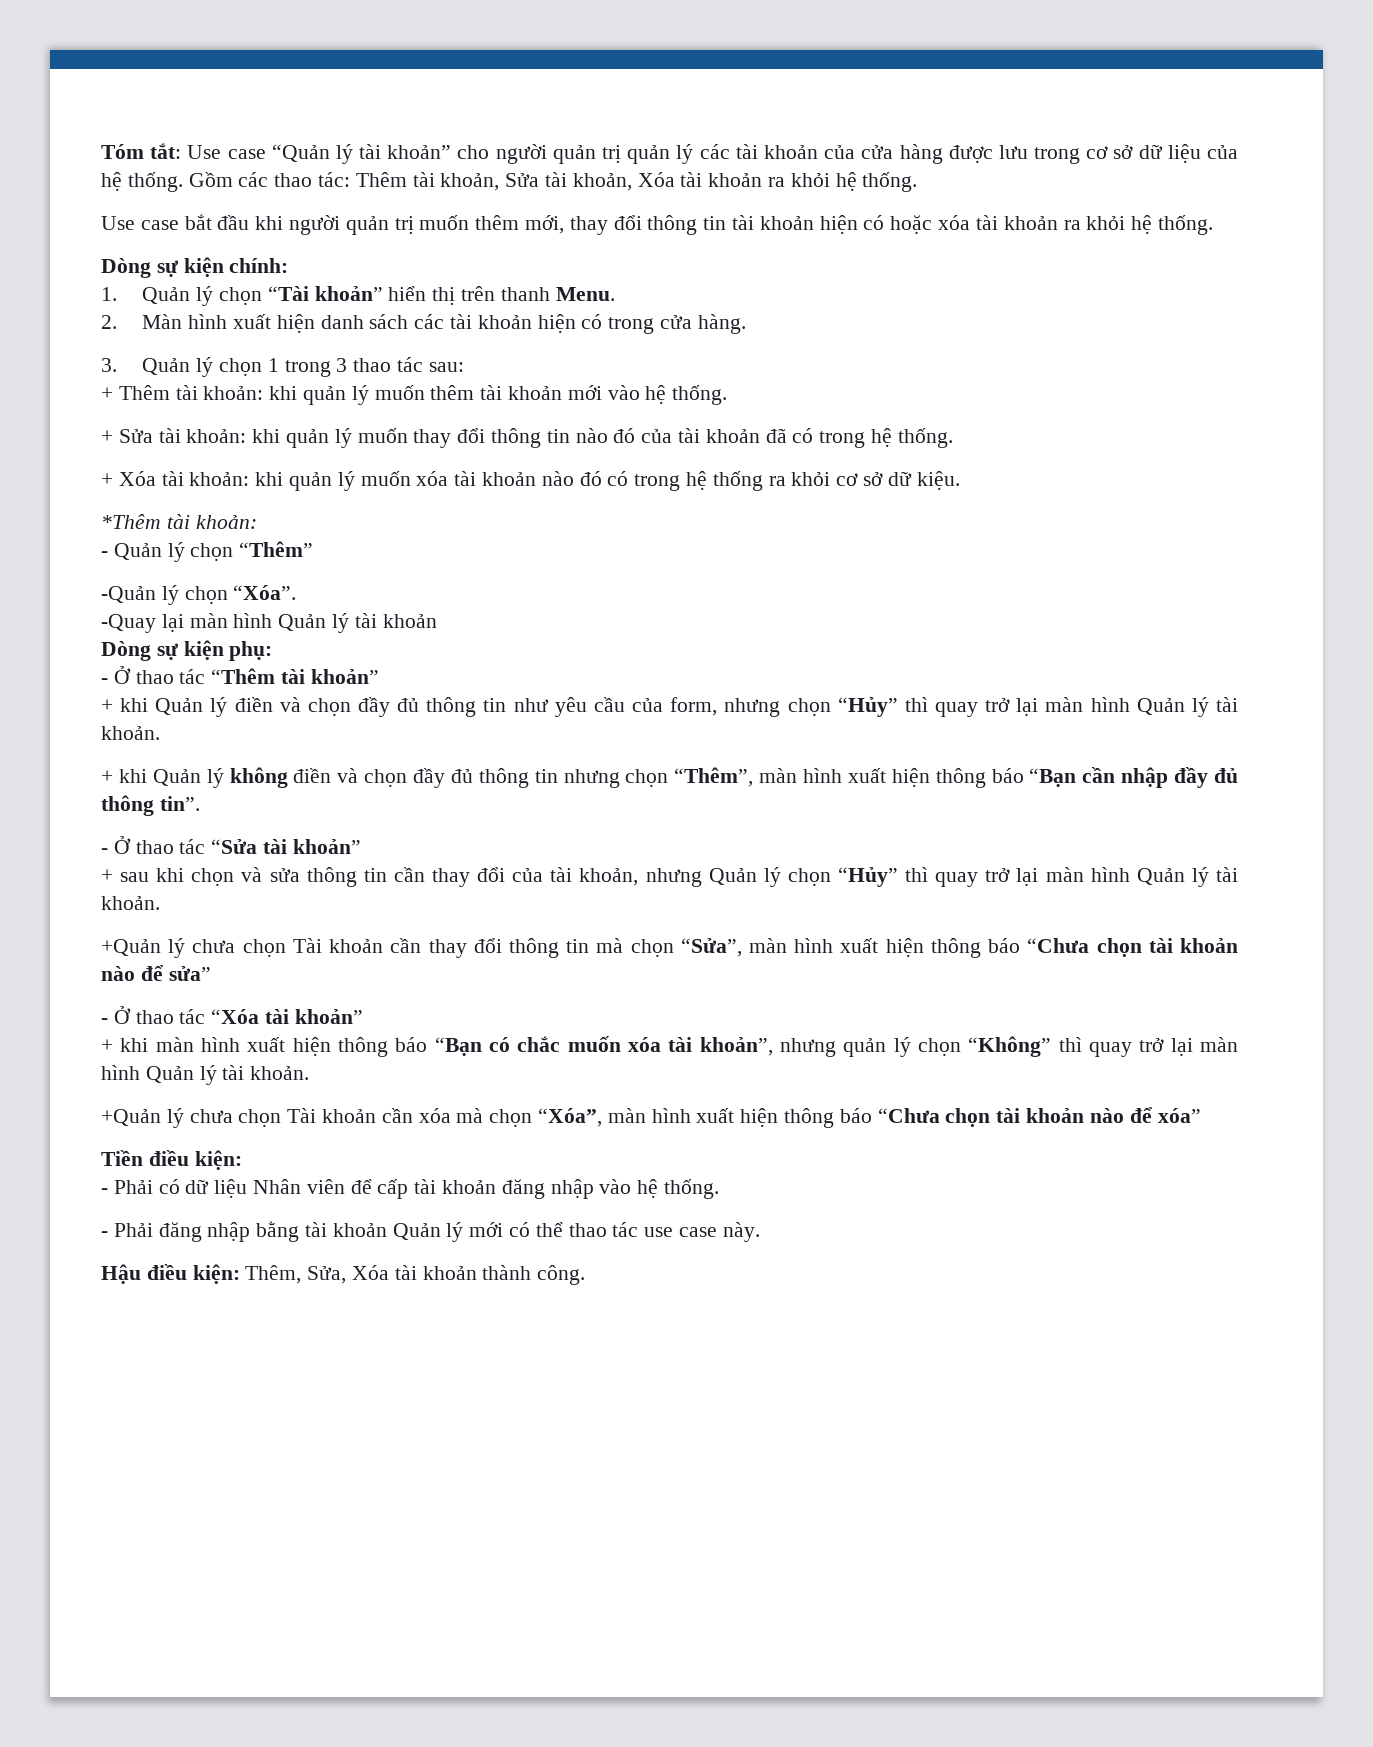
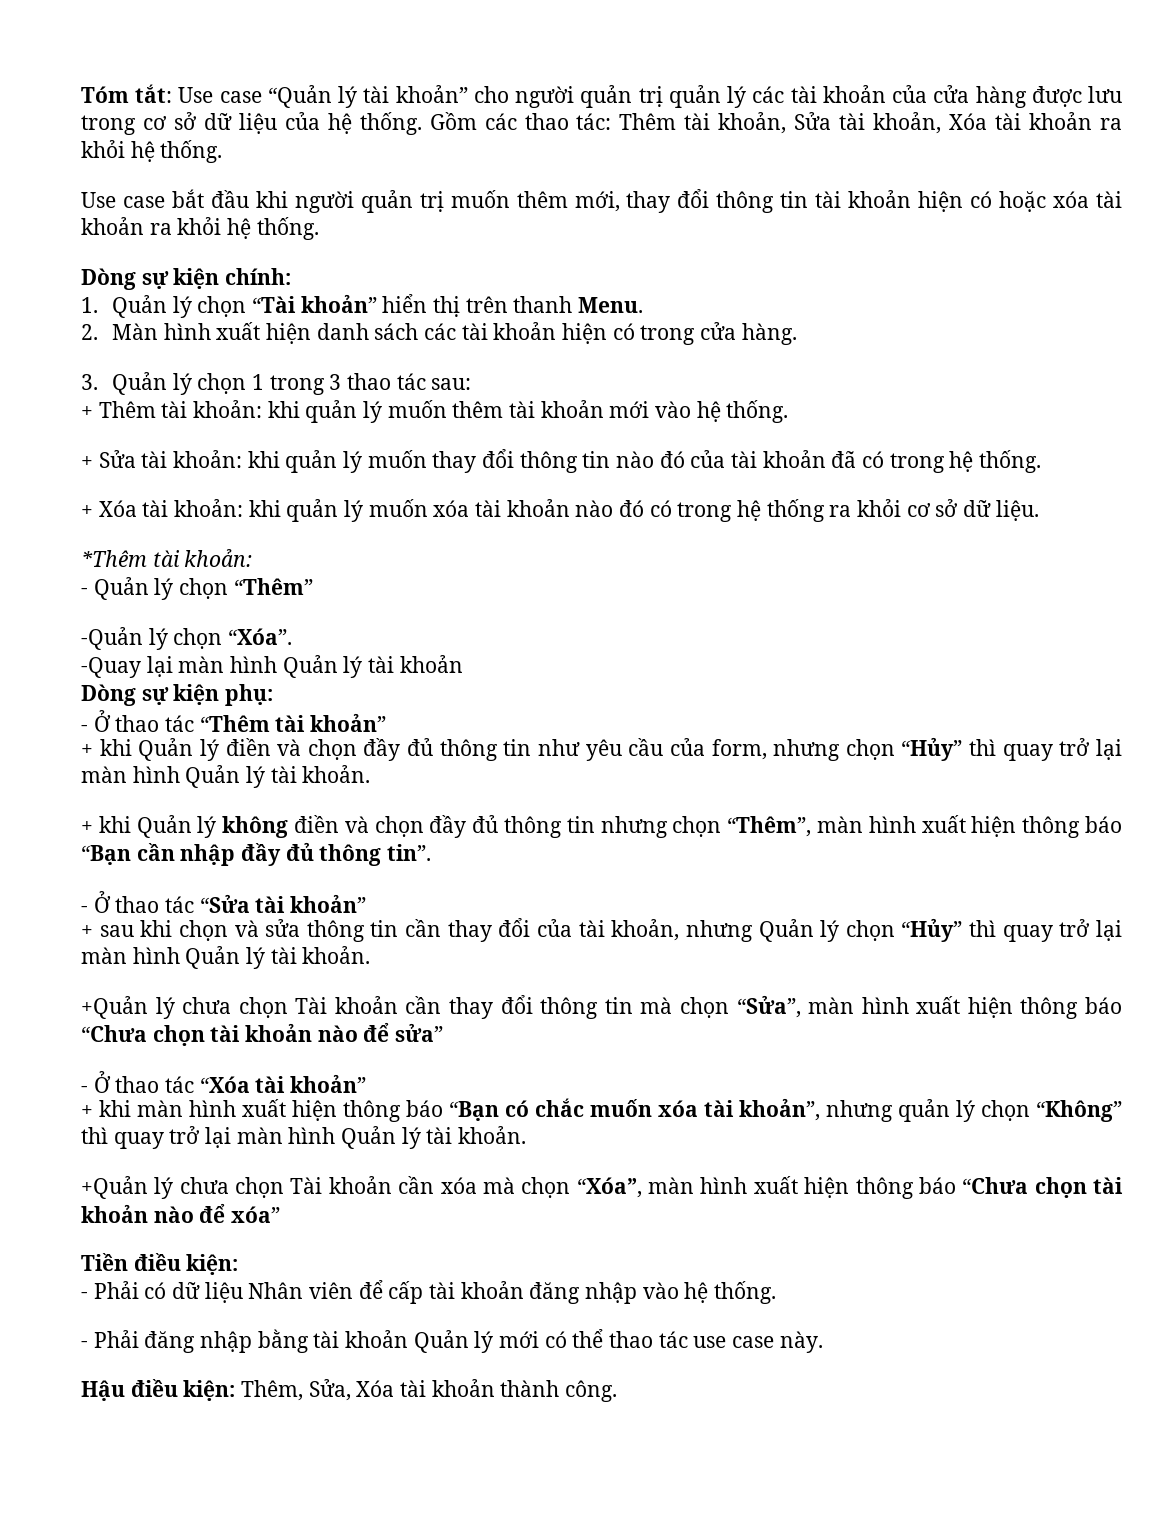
- + Xóa tài khoản: khi quản lý muốn xóa tài khoản nào đó có trong hệ thống ra khỏi cơ sở dữ kiệu.
+ + Xóa tài khoản: khi quản lý muốn xóa tài khoản nào đó có trong hệ thống ra khỏi cơ sở dữ liệu.

